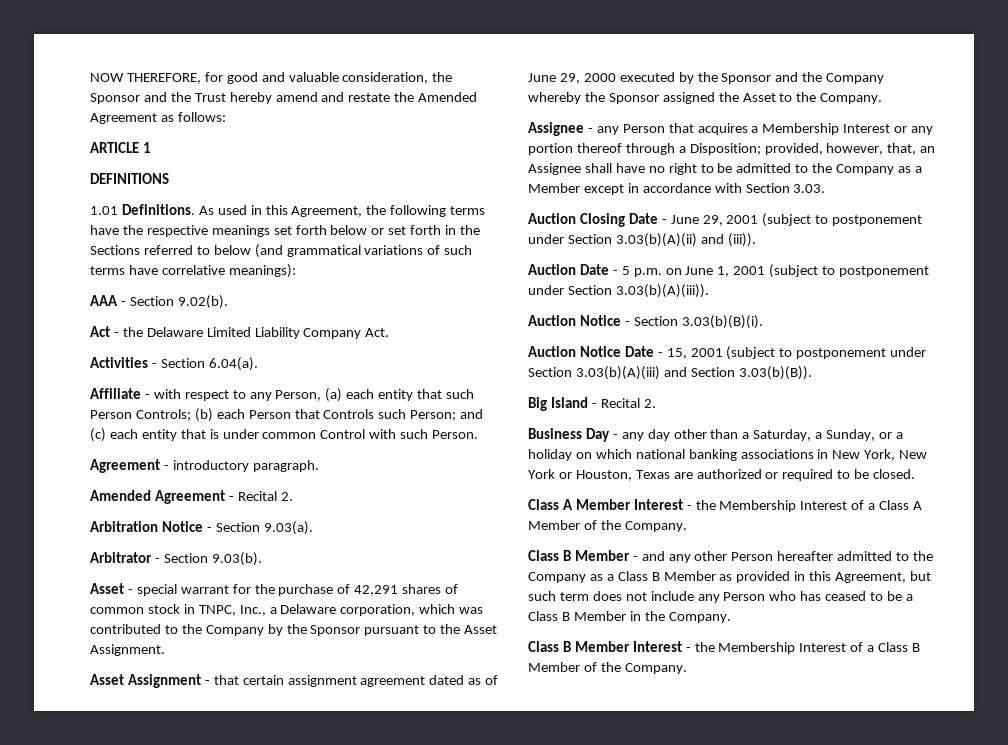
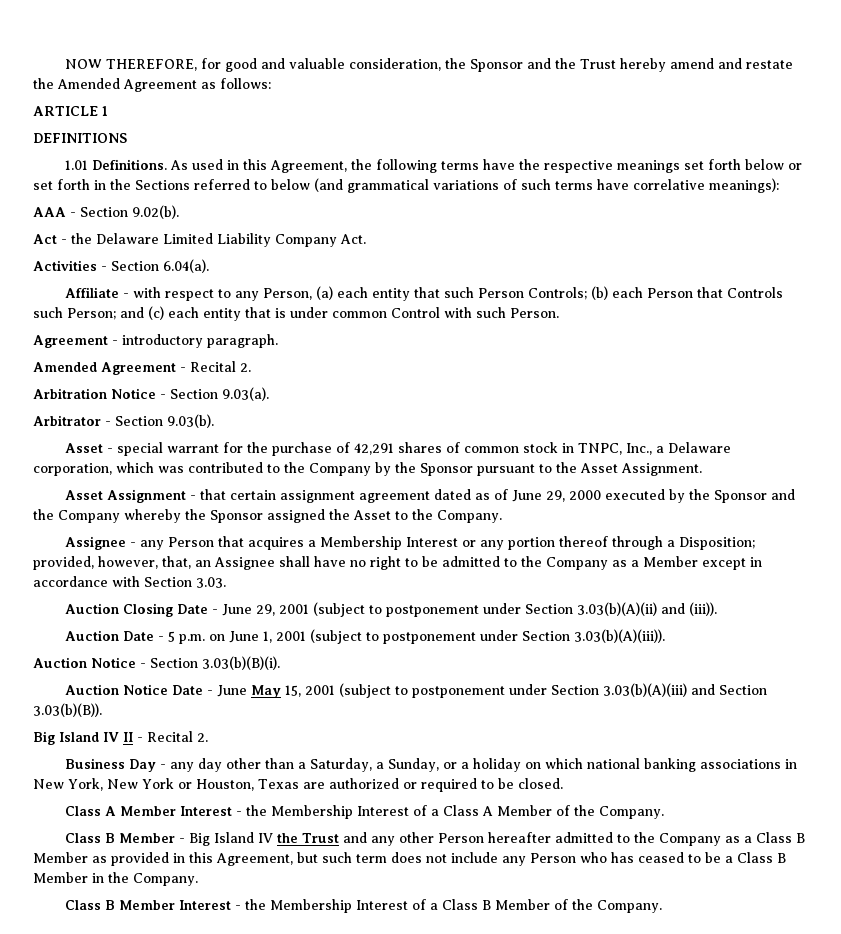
- Auction Notice Date - 15, 2001 (subject to postponement under Section 3.03(b)(A)(iii) and Section 3.03(b)(B)).
+ Auction Notice Date - June May 15, 2001 (subject to postponement under Section 3.03(b)(A)(iii) and Section 3.03(b)(B)).
- Big Island - Recital 2.
+ Big Island IV II - Recital 2.
- Class B Member - and any other Person hereafter admitted to the Company as a Class B Member as provided in this Agreement, but such term does not include any Person who has ceased to be a Class B Member in the Company.
+ Class B Member - Big Island IV the Trust and any other Person hereafter admitted to the Company as a Class B Member as provided in this Agreement, but such term does not include any Person who has ceased to be a Class B Member in the Company.

